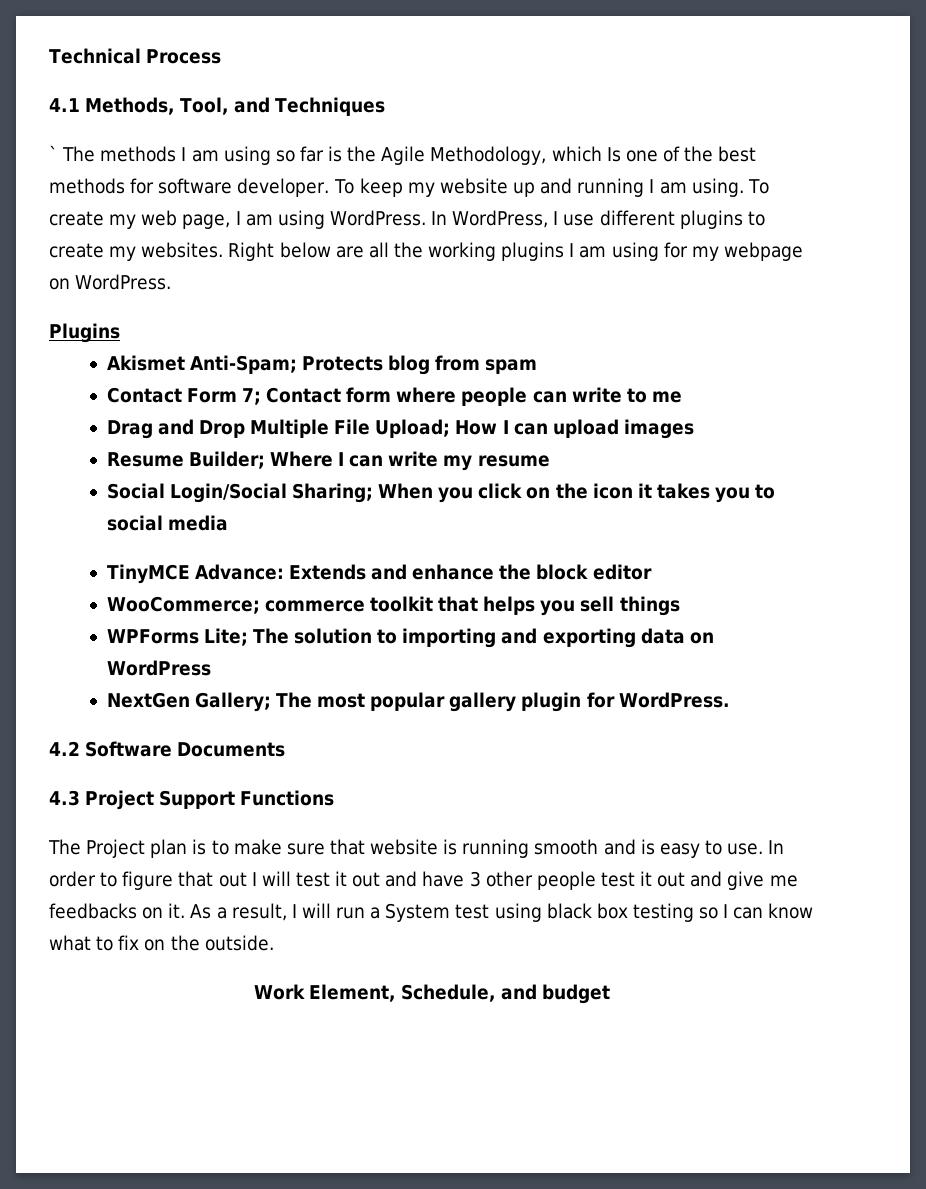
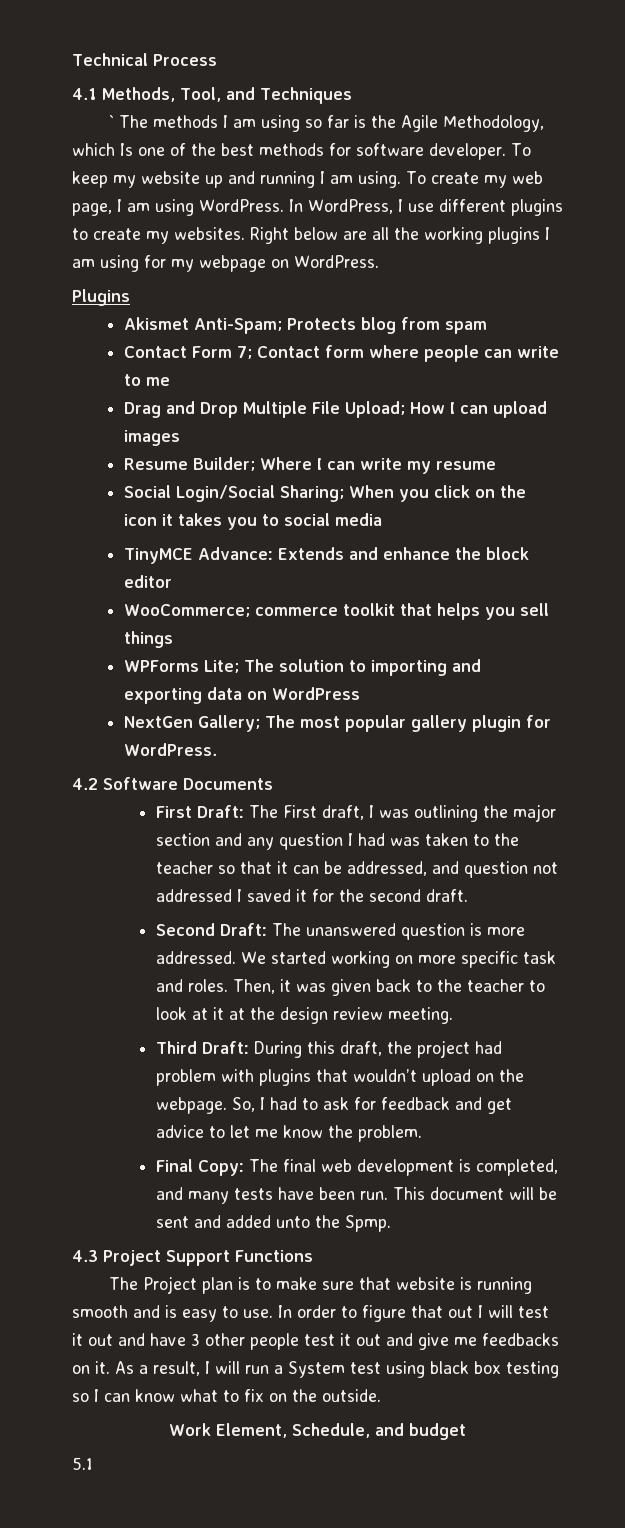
+ First Draft: The First draft, I was outlining the major section and any question I had was taken to the teacher so that it can be addressed, and question not addressed I saved it for the second draft.
+ Second Draft: The unanswered question is more addressed. We started working on more specific task and roles. Then, it was given back to the teacher to look at it at the design review meeting.
+ Third Draft: During this draft, the project had problem with plugins that wouldn’t upload on the webpage. So, I had to ask for feedback and get advice to let me know the problem.
+ Final Copy: The final web development is completed, and many tests have been run. This document will be sent and added unto the Spmp.
+ 5.1

